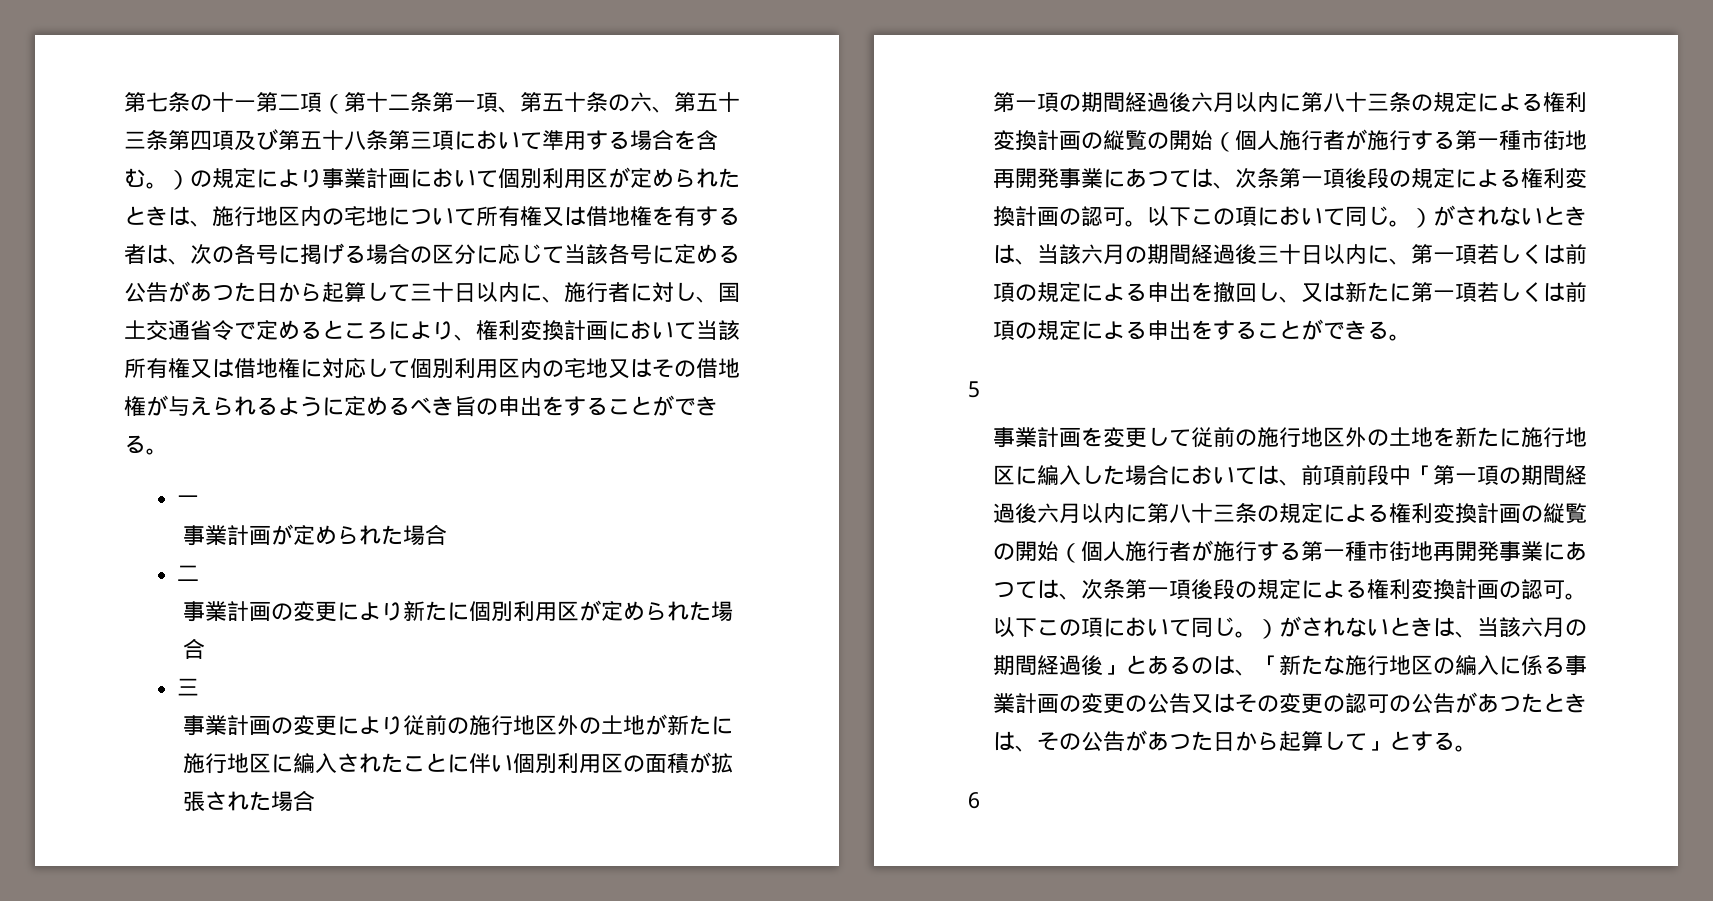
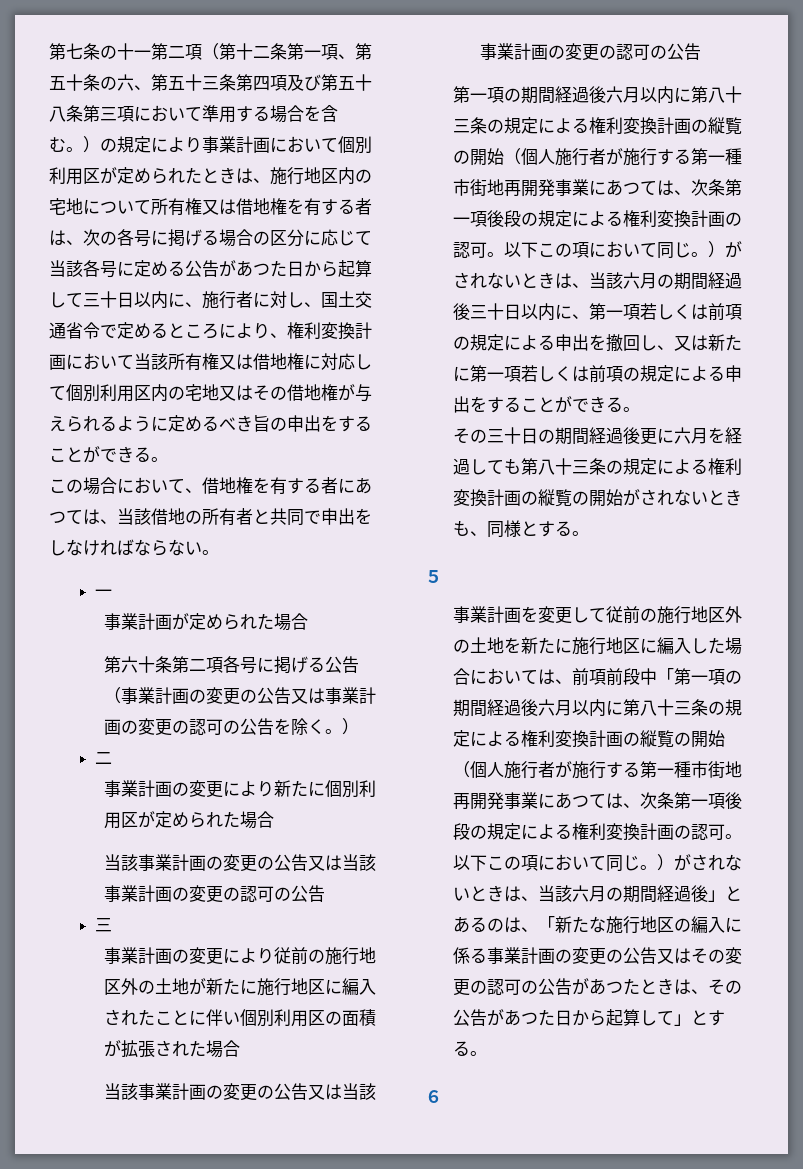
+ この場合において、借地権を有する者にあつては、当該借地の所有者と共同で申出をしなければならない。
+ 第六十条第二項各号に掲げる公告（事業計画の変更の公告又は事業計画の変更の認可の公告を除く。）
  事業計画の変更により新たに個別利用区が定められた場合
+ 当該事業計画の変更の公告又は当該事業計画の変更の認可の公告
  事業計画の変更により従前の施行地区外の土地が新たに施行地区に編入されたことに伴い個別利用区の面積が拡張された場合
+ 当該事業計画の変更の公告又は当該事業計画の変更の認可の公告
+ その三十日の期間経過後更に六月を経過しても第八十三条の規定による権利変換計画の縦覧の開始がされないときも、同様とする。

